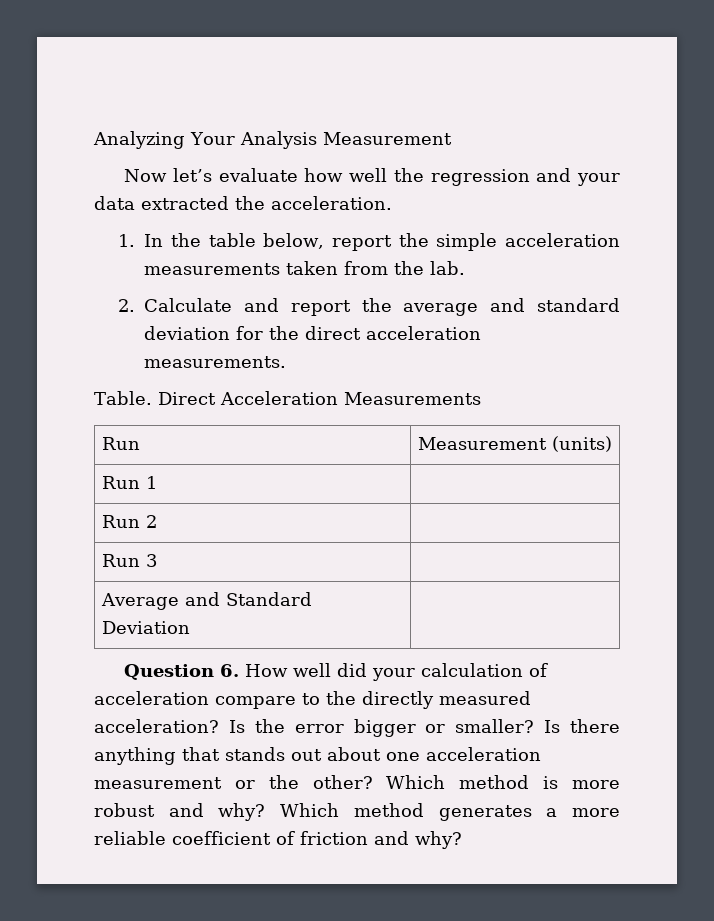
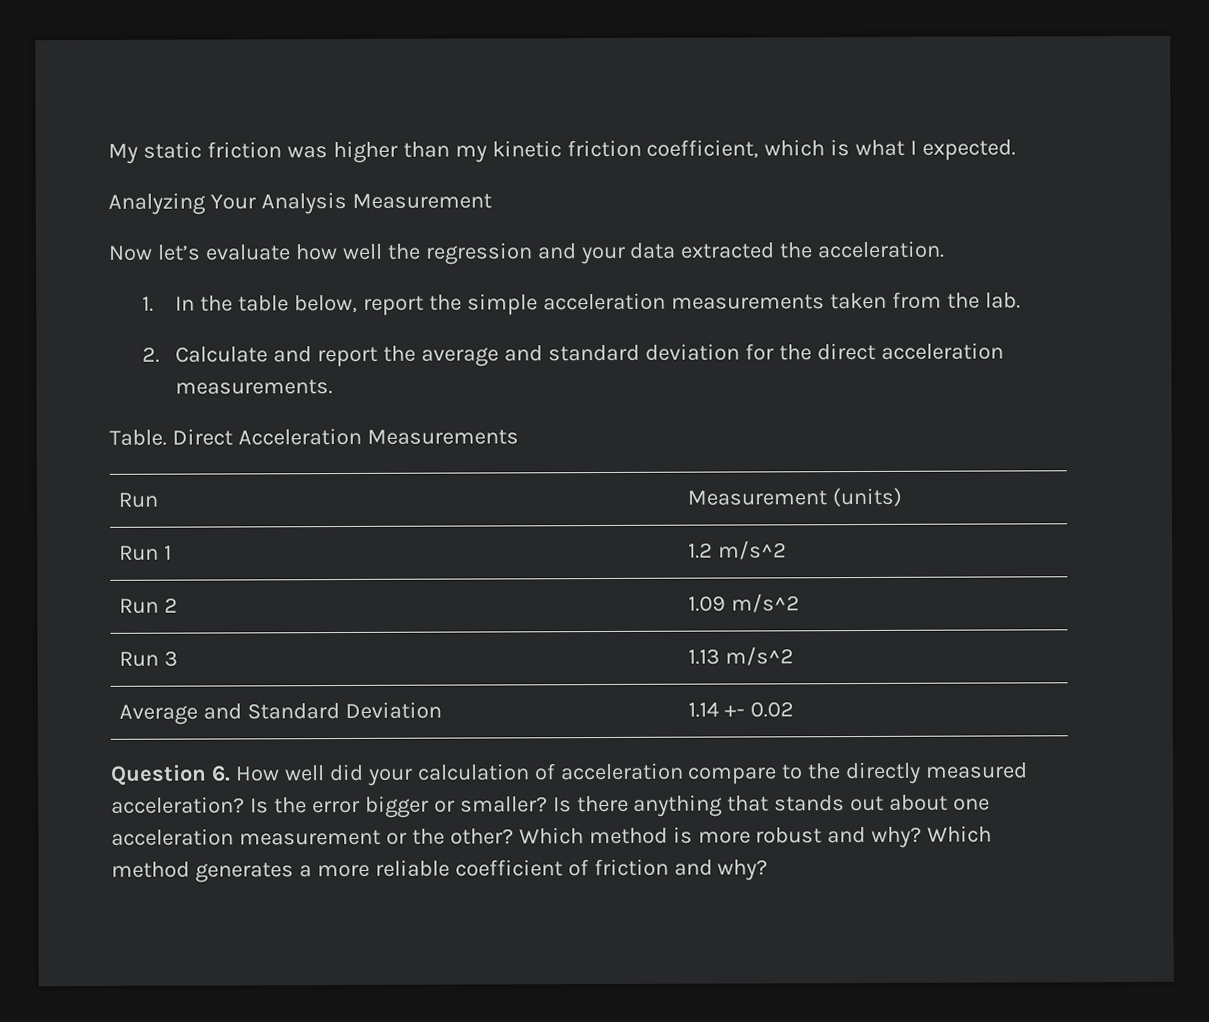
+ My static friction was higher than my kinetic friction coefficient, which is what I expected.
- Run 1 |
+ Run 1 | 1.2 m/s^2
- Run 2 |
+ Run 2 | 1.09 m/s^2
- Run 3 |
+ Run 3 | 1.13 m/s^2
- Average and Standard Deviation |
+ Average and Standard Deviation | 1.14 +- 0.02

